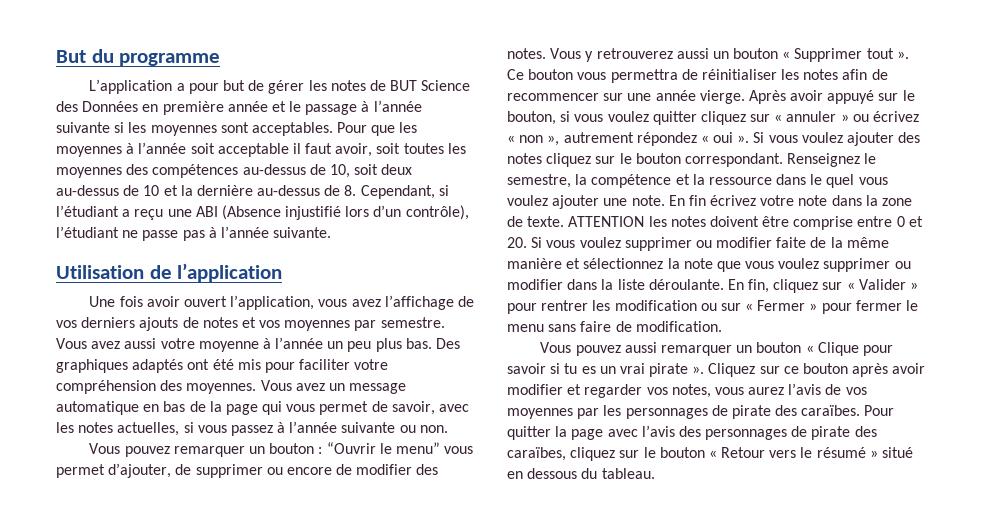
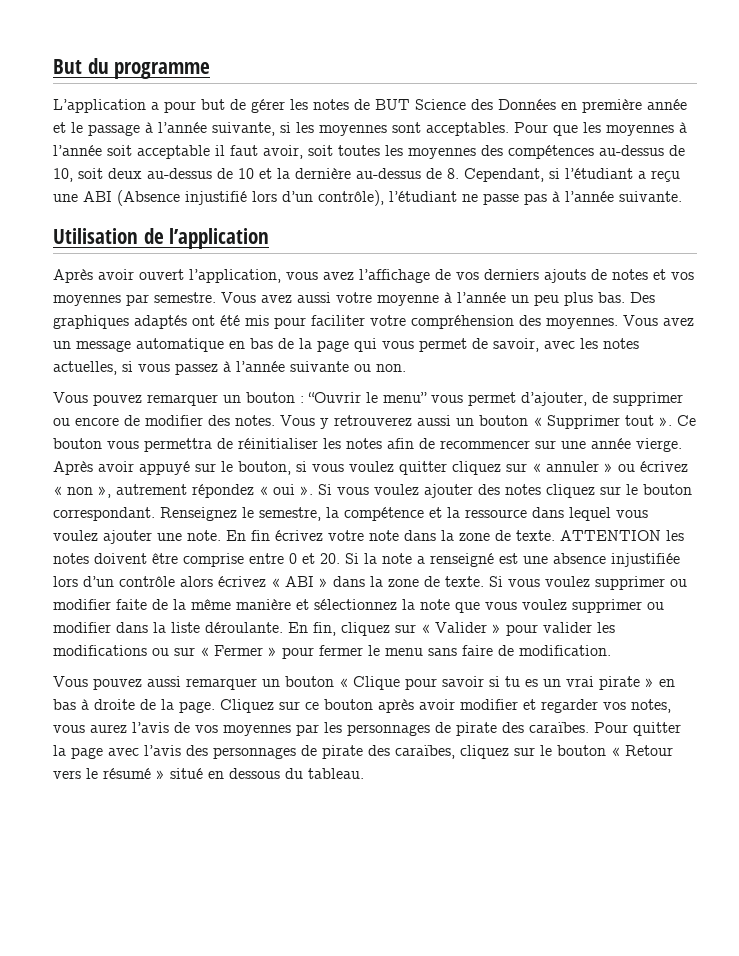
- L’application a pour but de gérer les notes de BUT Science des Données en première année et le passage à l’année suivante si les moyennes sont acceptables.
+ L’application a pour but de gérer les notes de BUT Science des Données en première année et le passage à l’année suivante, si les moyennes sont acceptables.
- Une fois avoir ouvert l’application, vous avez l’affichage de vos derniers ajouts de notes et vos moyennes par semestre.
+ Après avoir ouvert l’application, vous avez l’affichage de vos derniers ajouts de notes et vos moyennes par semestre.
- Renseignez le semestre, la compétence et la ressource dans le quel vous voulez ajouter une note.
+ Renseignez le semestre, la compétence et la ressource dans lequel vous voulez ajouter une note.
- ATTENTION les notes doivent être comprise entre 0 et 20. Si vous voulez supprimer ou modifier faite de la même manière et sélectionnez la note que vous voulez supprimer ou modifier dans la liste déroulante.
+ ATTENTION les notes doivent être comprise entre 0 et 20. Si la note a renseigné est une absence injustifiée lors d’un contrôle alors écrivez « ABI » dans la zone de texte. Si vous voulez supprimer ou modifier faite de la même manière et sélectionnez la note que vous voulez supprimer ou modifier dans la liste déroulante.
- En fin, cliquez sur « Valider » pour rentrer les modification ou sur « Fermer » pour fermer le menu sans faire de modification.
+ En fin, cliquez sur « Valider » pour valider les modifications ou sur « Fermer » pour fermer le menu sans faire de modification.
- Vous pouvez aussi remarquer un bouton « Clique pour savoir si tu es un vrai pirate ».
+ Vous pouvez aussi remarquer un bouton « Clique pour savoir si tu es un vrai pirate » en bas à droite de la page.

